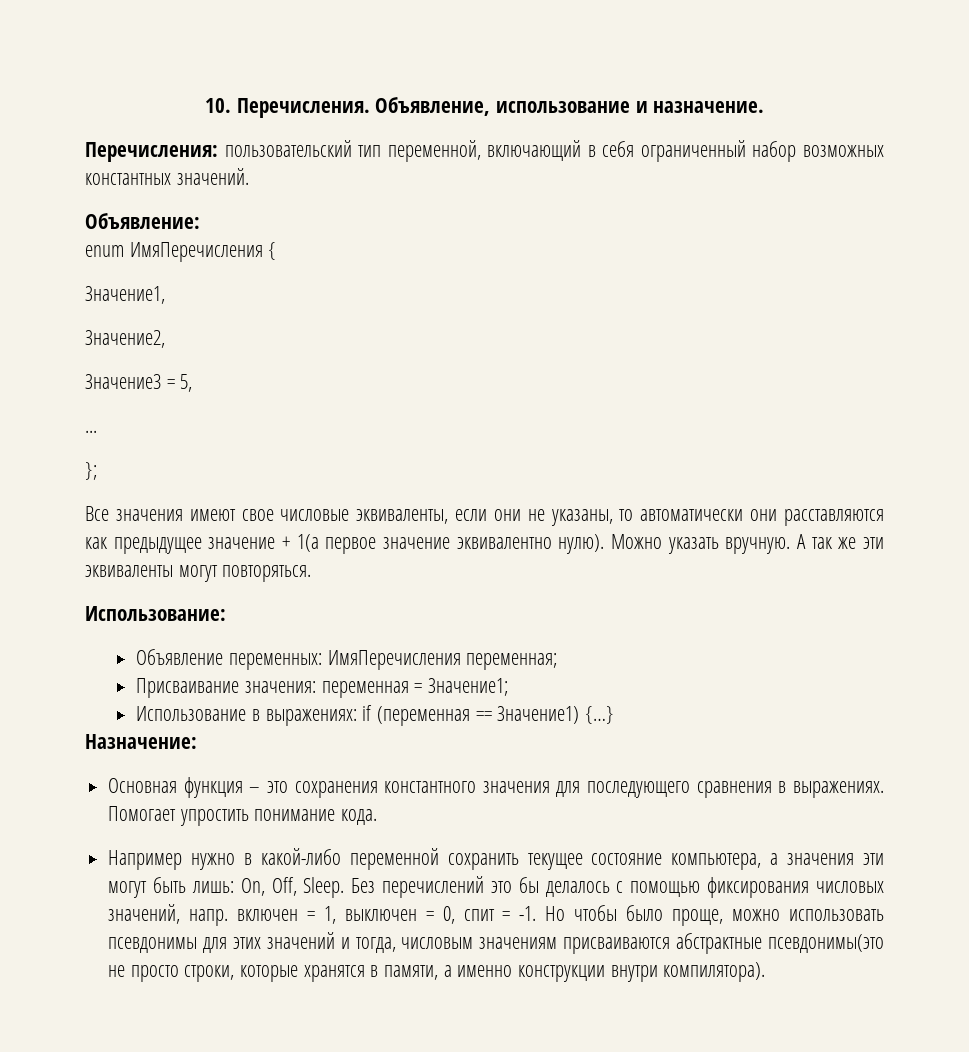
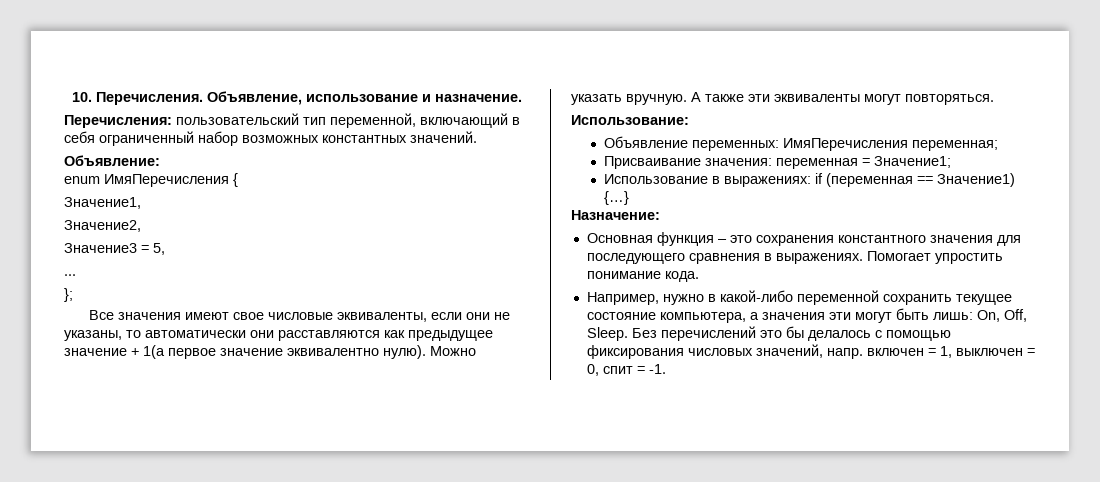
- А так же эти эквиваленты могут повторяться.
+ А также эти эквиваленты могут повторяться.
- Например нужно в какой-либо переменной сохранить текущее состояние компьютера, а значения эти могут быть лишь: On, Off, Sleep.
+ Например, нужно в какой-либо переменной сохранить текущее состояние компьютера, а значения эти могут быть лишь: On, Off, Sleep.
- Но чтобы было проще, можно использовать псевдонимы для этих значений и тогда, числовым значениям присваиваются абстрактные псевдонимы(это не просто строки, которые хранятся в памяти, а именно конструкции внутри компилятора).

